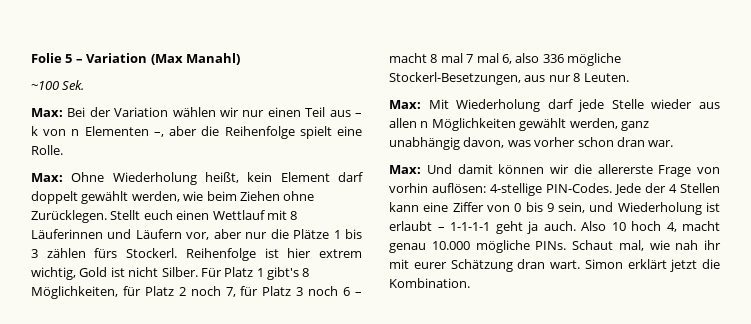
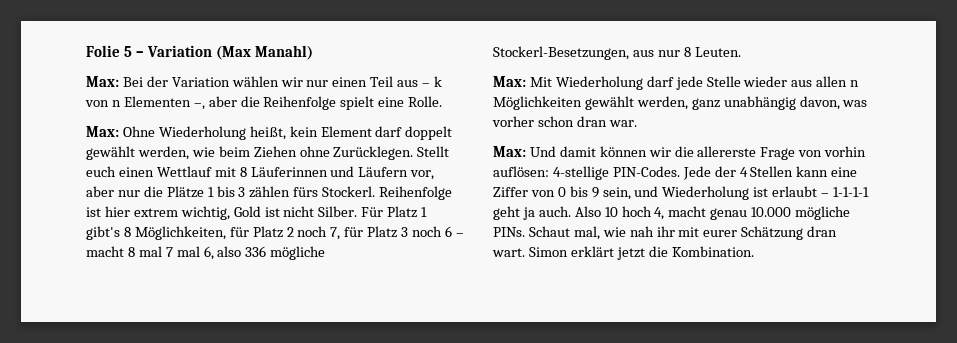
- ~100 Sek.

